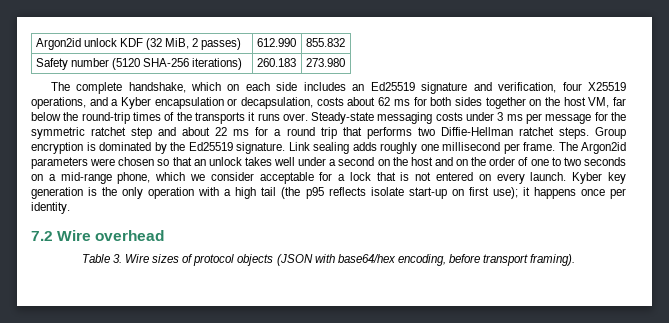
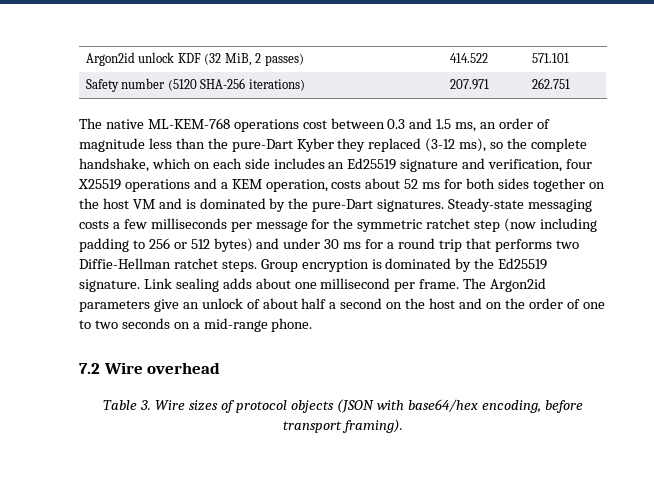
- Argon2id unlock KDF (32 MiB, 2 passes) | 612.990 | 855.832
+ Argon2id unlock KDF (32 MiB, 2 passes) | 414.522 | 571.101
- Safety number (5120 SHA-256 iterations) | 260.183 | 273.980
- The complete handshake, which on each side includes an Ed25519 signature and verification, four X25519 operations, and a Kyber encapsulation or decapsulation, costs about 62 ms for both sides together on the host VM, far below the round-trip times of the transports it runs over. Steady-state messaging costs under 3 ms per message for the symmetric ratchet step and about 22 ms for a round trip that performs two Diffie-Hellman ratchet steps.
+ Safety number (5120 SHA-256 iterations) | 207.971 | 262.751
+ The native ML-KEM-768 operations cost between 0.3 and 1.5 ms, an order of magnitude less than the pure-Dart Kyber they replaced (3-12 ms), so the complete handshake, which on each side includes an Ed25519 signature and verification, four X25519 operations and a KEM operation, costs about 52 ms for both sides together on the host VM and is dominated by the pure-Dart signatures. Steady-state messaging costs a few milliseconds per message for the symmetric ratchet step (now including padding to 256 or 512 bytes) and under 30 ms for a round trip that performs two Diffie-Hellman ratchet steps.
- Link sealing adds roughly one millisecond per frame.
+ Link sealing adds about one millisecond per frame.
- The Argon2id parameters were chosen so that an unlock takes well under a second on the host and on the order of one to two seconds on a mid-range phone, which we consider acceptable for a lock that is not entered on every launch. Kyber key generation is the only operation with a high tail (the p95 reflects isolate start-up on first use); it happens once per identity.
+ The Argon2id parameters give an unlock of about half a second on the host and on the order of one to two seconds on a mid-range phone.

